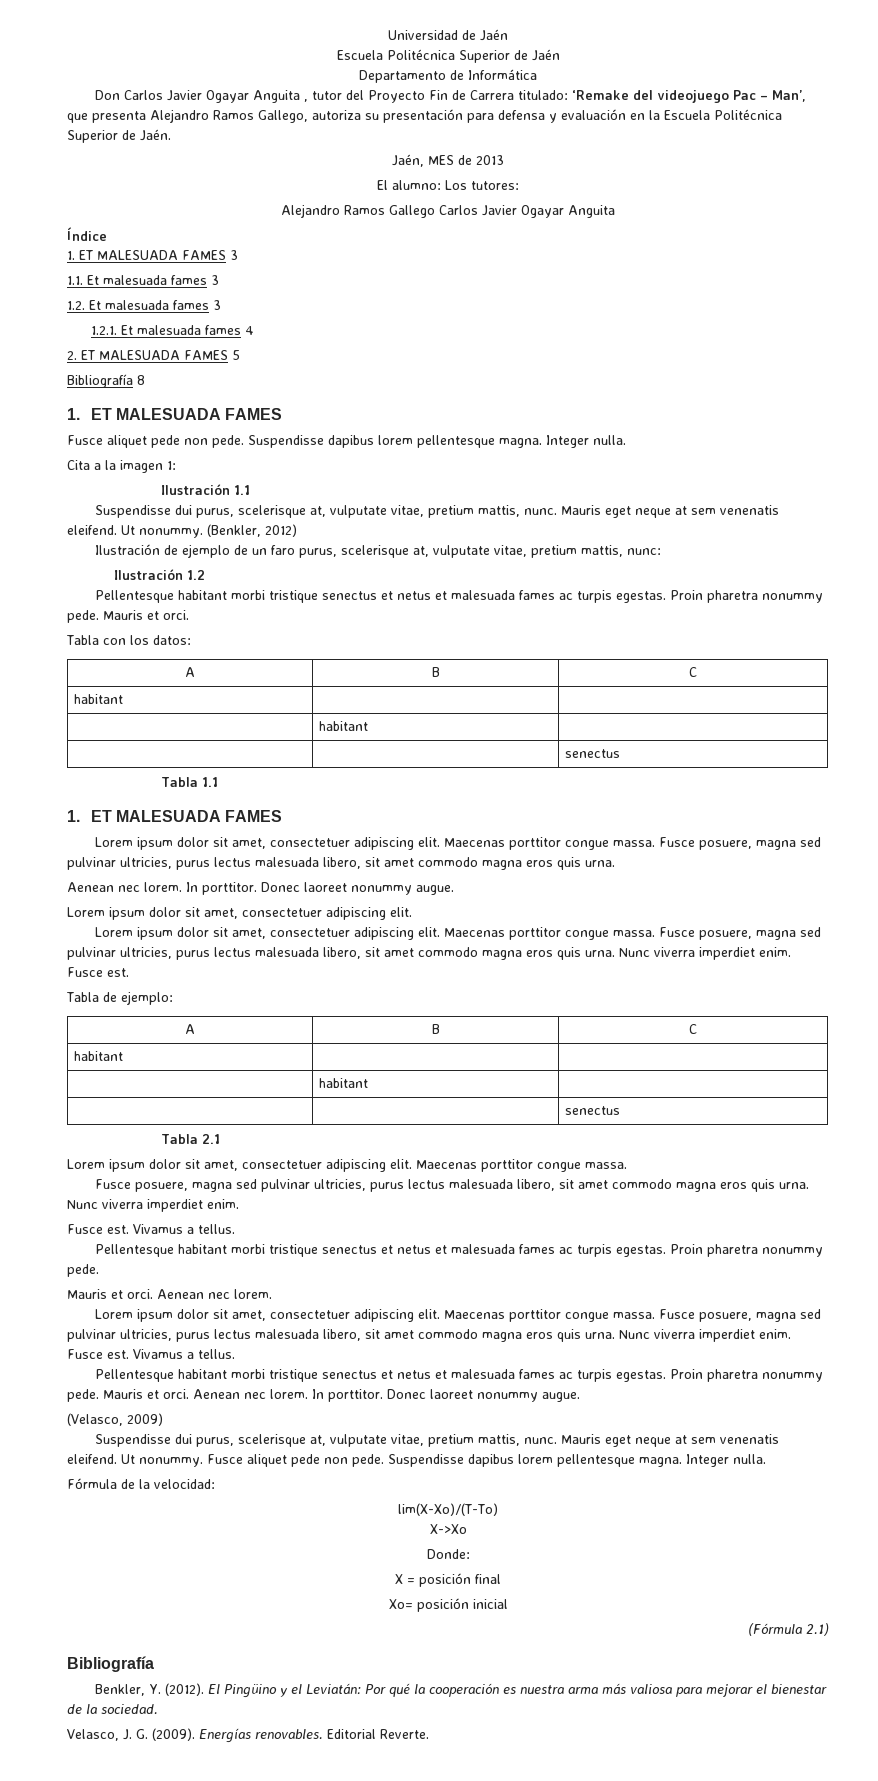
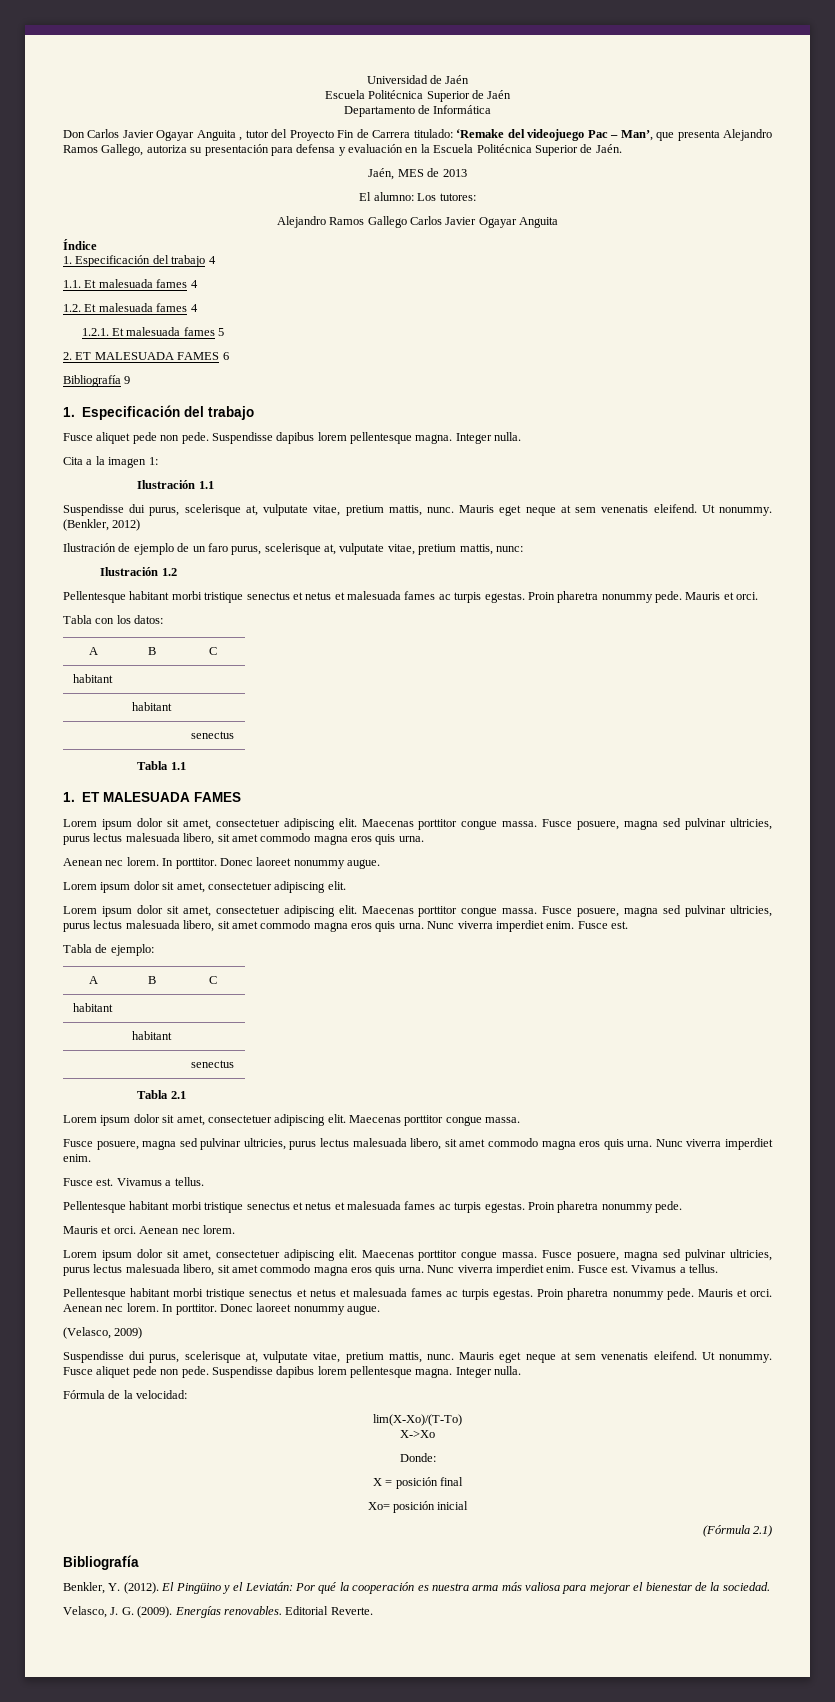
- 1. ET MALESUADA FAMES 3
+ 1. Especificación del trabajo 4
- 1.1. Et malesuada fames 3
+ 1.1. Et malesuada fames 4
- 1.2. Et malesuada fames 3
+ 1.2. Et malesuada fames 4
- 1.2.1. Et malesuada fames 4
+ 1.2.1. Et malesuada fames 5
- 2. ET MALESUADA FAMES 5
- Bibliografía 8
- 1. ET MALESUADA FAMES
+ 2. ET MALESUADA FAMES 6
+ Bibliografía 9
+ 1. Especificación del trabajo

